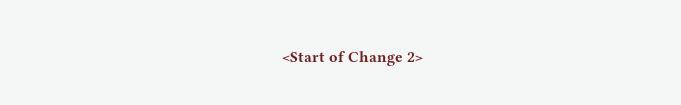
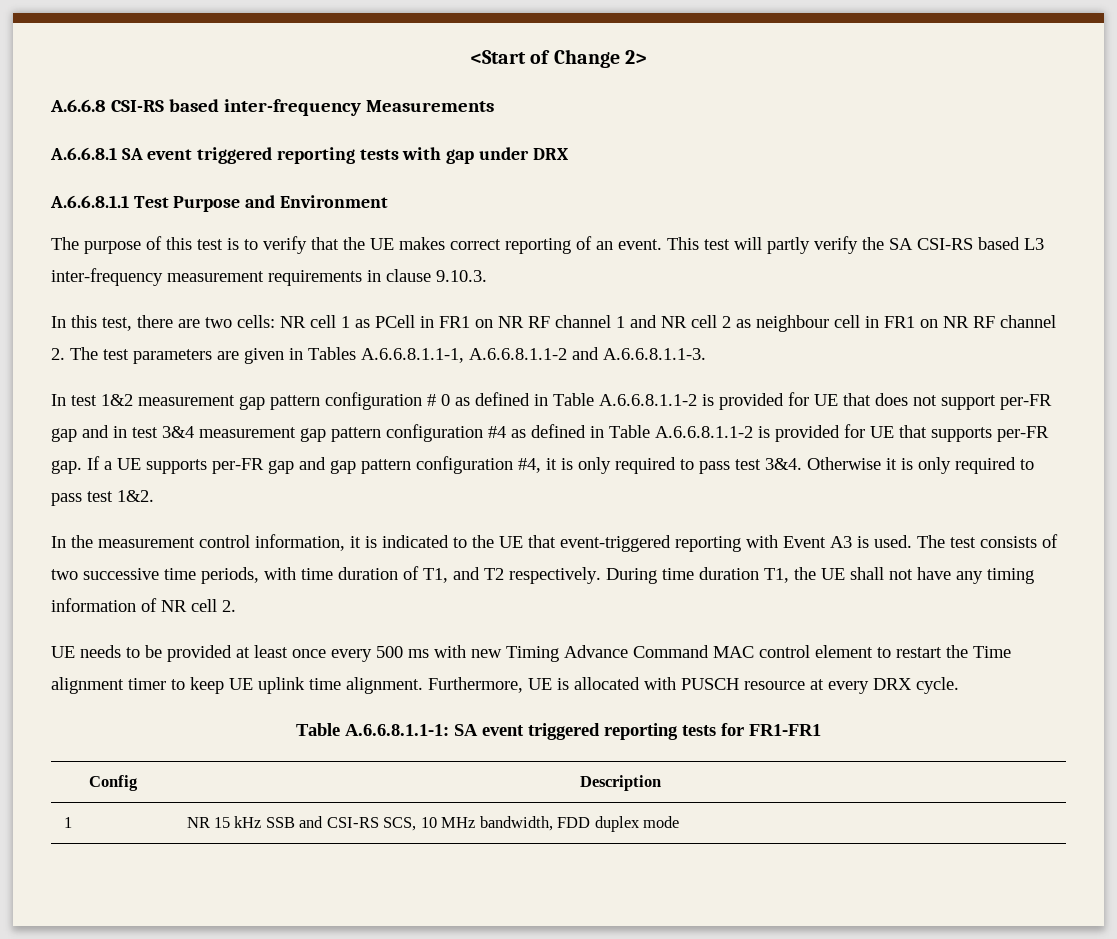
+ A.6.6.8 CSI-RS based inter-frequency Measurements
+ A.6.6.8.1 SA event triggered reporting tests with gap under DRX
+ A.6.6.8.1.1 Test Purpose and Environment
+ The purpose of this test is to verify that the UE makes correct reporting of an event. This test will partly verify the SA CSI-RS based L3 inter-frequency measurement requirements in clause 9.10.3.
+ In this test, there are two cells: NR cell 1 as PCell in FR1 on NR RF channel 1 and NR cell 2 as neighbour cell in FR1 on NR RF channel 2. The test parameters are given in Tables A.6.6.8.1.1-1, A.6.6.8.1.1-2 and A.6.6.8.1.1-3.
+ In test 1&2 measurement gap pattern configuration # 0 as defined in Table A.6.6.8.1.1-2 is provided for UE that does not support per-FR gap and in test 3&4 measurement gap pattern configuration #4 as defined in Table A.6.6.8.1.1-2 is provided for UE that supports per-FR gap. If a UE supports per-FR gap and gap pattern configuration #4, it is only required to pass test 3&4. Otherwise it is only required to pass test 1&2.
+ In the measurement control information, it is indicated to the UE that event-triggered reporting with Event A3 is used. The test consists of two successive time periods, with time duration of T1, and T2 respectively. During time duration T1, the UE shall not have any timing information of NR cell 2.
+ UE needs to be provided at least once every 500 ms with new Timing Advance Command MAC control element to restart the Time alignment timer to keep UE uplink time alignment. Furthermore, UE is allocated with PUSCH resource at every DRX cycle.
+ Table A.6.6.8.1.1-1: SA event triggered reporting tests for FR1-FR1
+ Config | Description
+ 1 | NR 15 kHz SSB and CSI-RS SCS, 10 MHz bandwidth, FDD duplex mode

